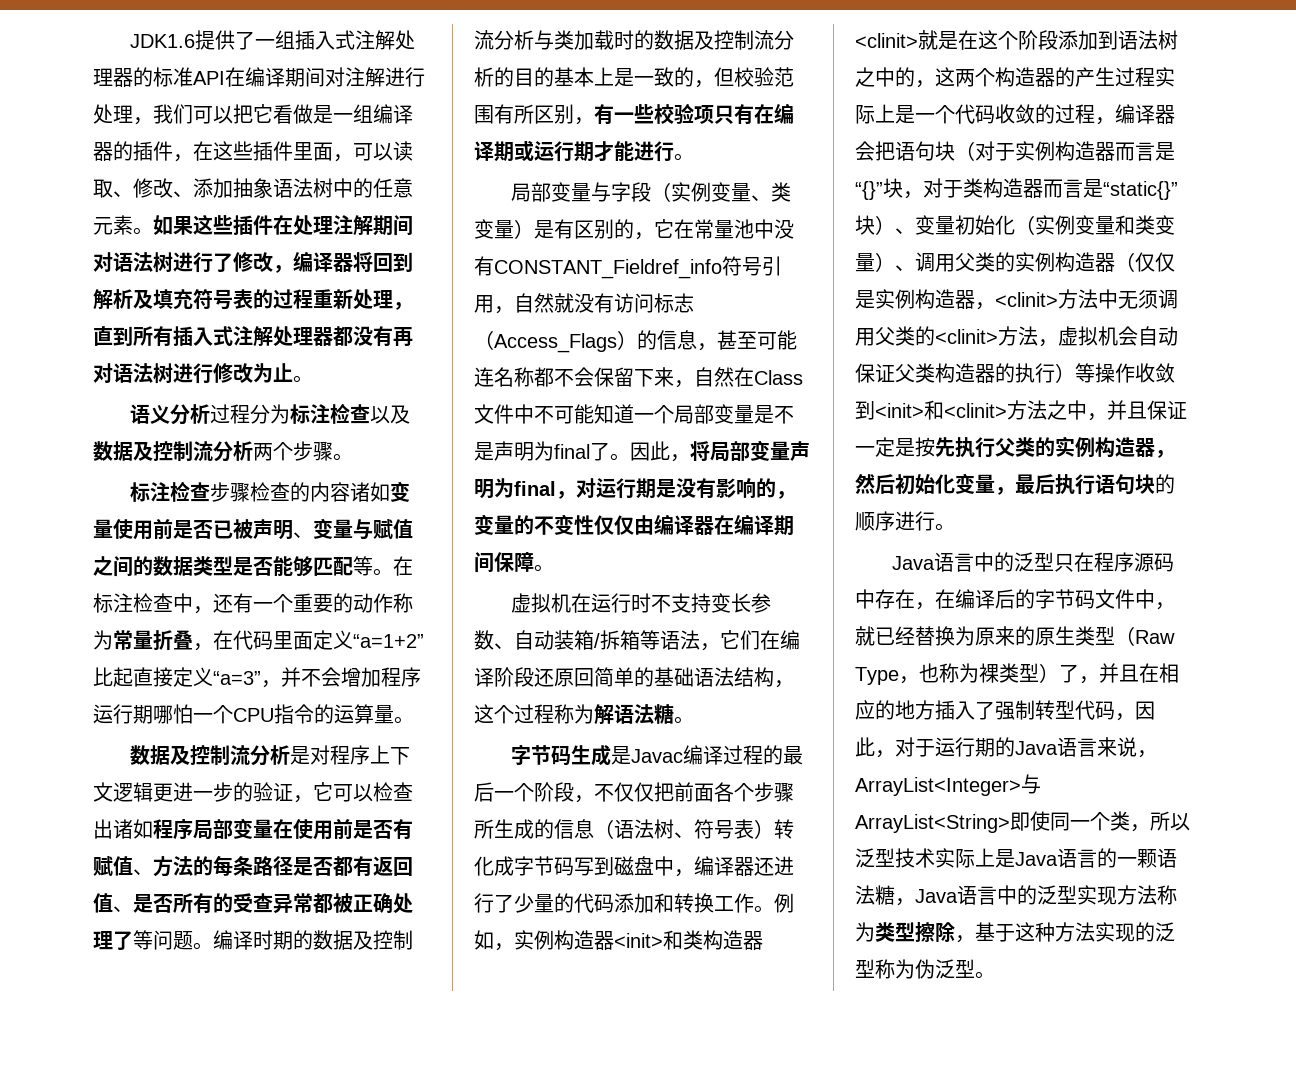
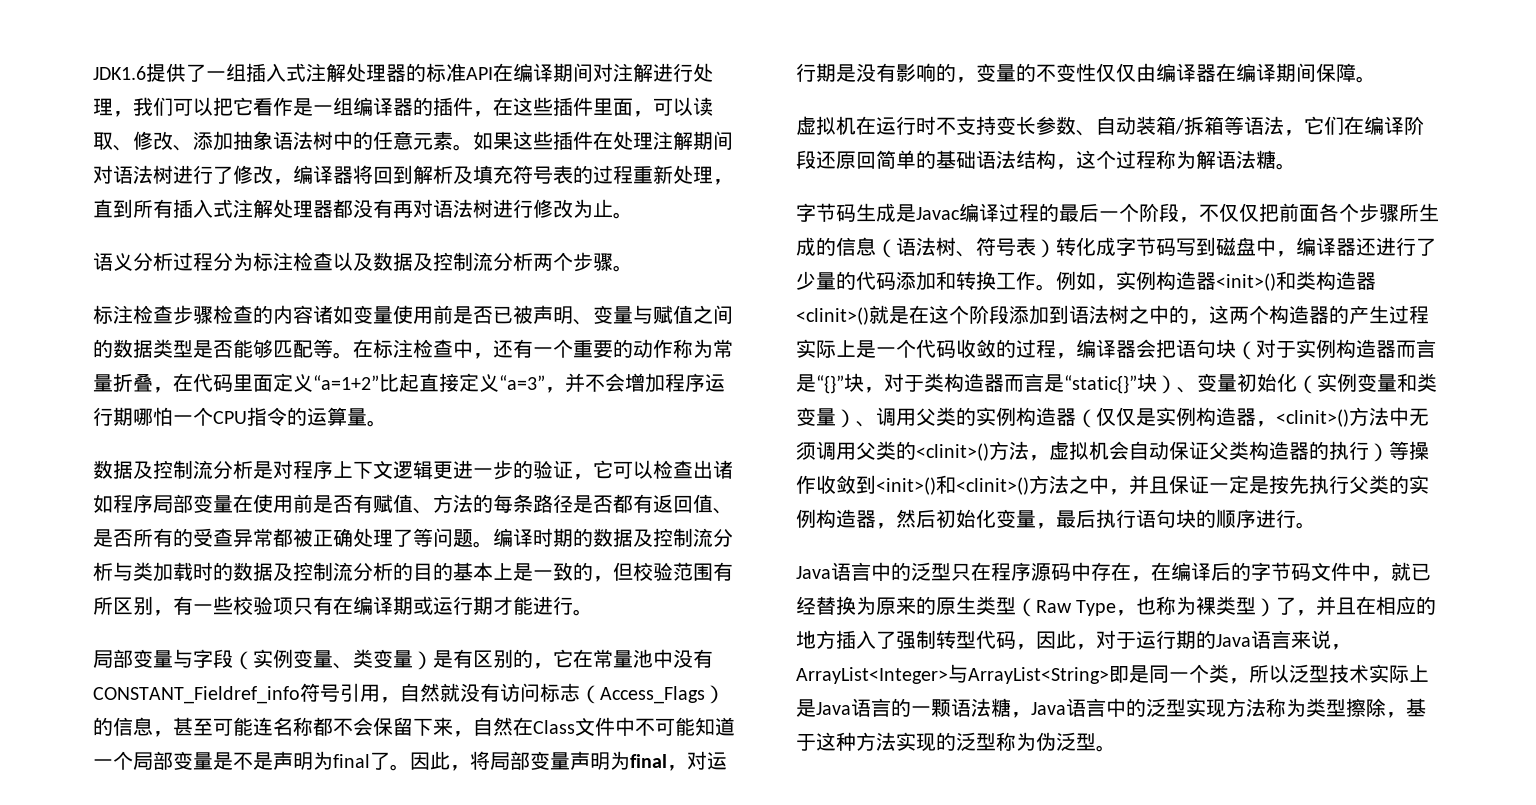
- JDK1.6提供了一组插入式注解处理器的标准API在编译期间对注解进行处理，我们可以把它看做是一组编译器的插件，在这些插件里面，可以读取、修改、添加抽象语法树中的任意元素。
+ JDK1.6提供了一组插入式注解处理器的标准API在编译期间对注解进行处理，我们可以把它看作是一组编译器的插件，在这些插件里面，可以读取、修改、添加抽象语法树中的任意元素。
- 例如，实例构造器<init>和类构造器<clinit>就是在这个阶段添加到语法树之中的，这两个构造器的产生过程实际上是一个代码收敛的过程，编译器会把语句块（对于实例构造器而言是“{}”块，对于类构造器而言是“static{}”块）、变量初始化（实例变量和类变量）、调用父类的实例构造器（仅仅是实例构造器，<clinit>方法中无须调用父类的<clinit>方法，虚拟机会自动保证父类构造器的执行）等操作收敛到<init>和<clinit>方法之中，并且保证一定是按先执行父类的实例构造器，然后初始化变量，最后执行语句块的顺序进行。
+ 例如，实例构造器<init>()和类构造器<clinit>()就是在这个阶段添加到语法树之中的，这两个构造器的产生过程实际上是一个代码收敛的过程，编译器会把语句块（对于实例构造器而言是“{}”块，对于类构造器而言是“static{}”块）、变量初始化（实例变量和类变量）、调用父类的实例构造器（仅仅是实例构造器，<clinit>()方法中无须调用父类的<clinit>()方法，虚拟机会自动保证父类构造器的执行）等操作收敛到<init>()和<clinit>()方法之中，并且保证一定是按先执行父类的实例构造器，然后初始化变量，最后执行语句块的顺序进行。
- Java语言中的泛型只在程序源码中存在，在编译后的字节码文件中，就已经替换为原来的原生类型（Raw Type，也称为裸类型）了，并且在相应的地方插入了强制转型代码，因此，对于运行期的Java语言来说，ArrayList<Integer>与ArrayList<String>即使同一个类，所以泛型技术实际上是Java语言的一颗语法糖，Java语言中的泛型实现方法称为类型擦除，基于这种方法实现的泛型称为伪泛型。
+ Java语言中的泛型只在程序源码中存在，在编译后的字节码文件中，就已经替换为原来的原生类型（Raw Type，也称为裸类型）了，并且在相应的地方插入了强制转型代码，因此，对于运行期的Java语言来说，ArrayList<Integer>与ArrayList<String>即是同一个类，所以泛型技术实际上是Java语言的一颗语法糖，Java语言中的泛型实现方法称为类型擦除，基于这种方法实现的泛型称为伪泛型。

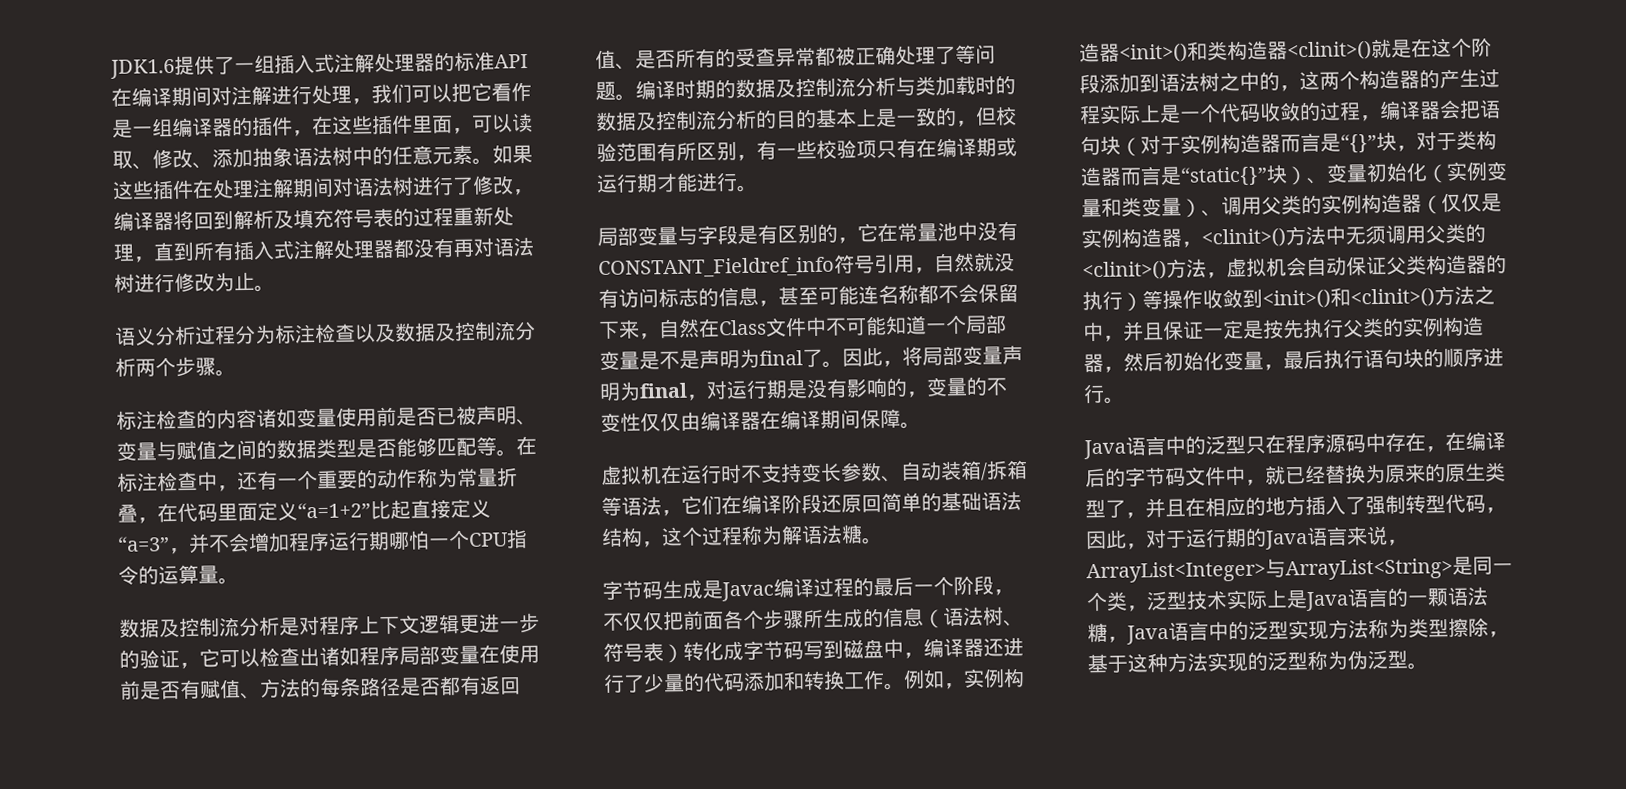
- 标注检查步骤检查的内容诸如变量使用前是否已被声明、变量与赋值之间的数据类型是否能够匹配等。
+ 标注检查的内容诸如变量使用前是否已被声明、变量与赋值之间的数据类型是否能够匹配等。
- 局部变量与字段（实例变量、类变量）是有区别的，它在常量池中没有CONSTANT_Fieldref_info符号引用，自然就没有访问标志（Access_Flags）的信息，甚至可能连名称都不会保留下来，自然在Class文件中不可能知道一个局部变量是不是声明为final了。
+ 局部变量与字段是有区别的，它在常量池中没有CONSTANT_Fieldref_info符号引用，自然就没有访问标志的信息，甚至可能连名称都不会保留下来，自然在Class文件中不可能知道一个局部变量是不是声明为final了。
- Java语言中的泛型只在程序源码中存在，在编译后的字节码文件中，就已经替换为原来的原生类型（Raw Type，也称为裸类型）了，并且在相应的地方插入了强制转型代码，因此，对于运行期的Java语言来说，ArrayList<Integer>与ArrayList<String>即是同一个类，所以泛型技术实际上是Java语言的一颗语法糖，Java语言中的泛型实现方法称为类型擦除，基于这种方法实现的泛型称为伪泛型。
+ Java语言中的泛型只在程序源码中存在，在编译后的字节码文件中，就已经替换为原来的原生类型了，并且在相应的地方插入了强制转型代码，因此，对于运行期的Java语言来说，ArrayList<Integer>与ArrayList<String>是同一个类，泛型技术实际上是Java语言的一颗语法糖，Java语言中的泛型实现方法称为类型擦除，基于这种方法实现的泛型称为伪泛型。

